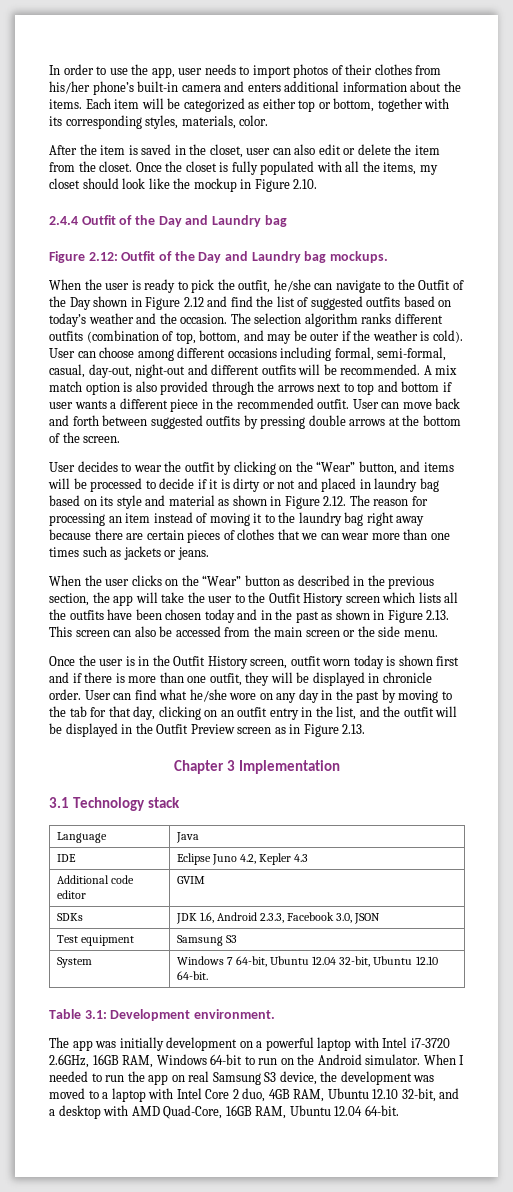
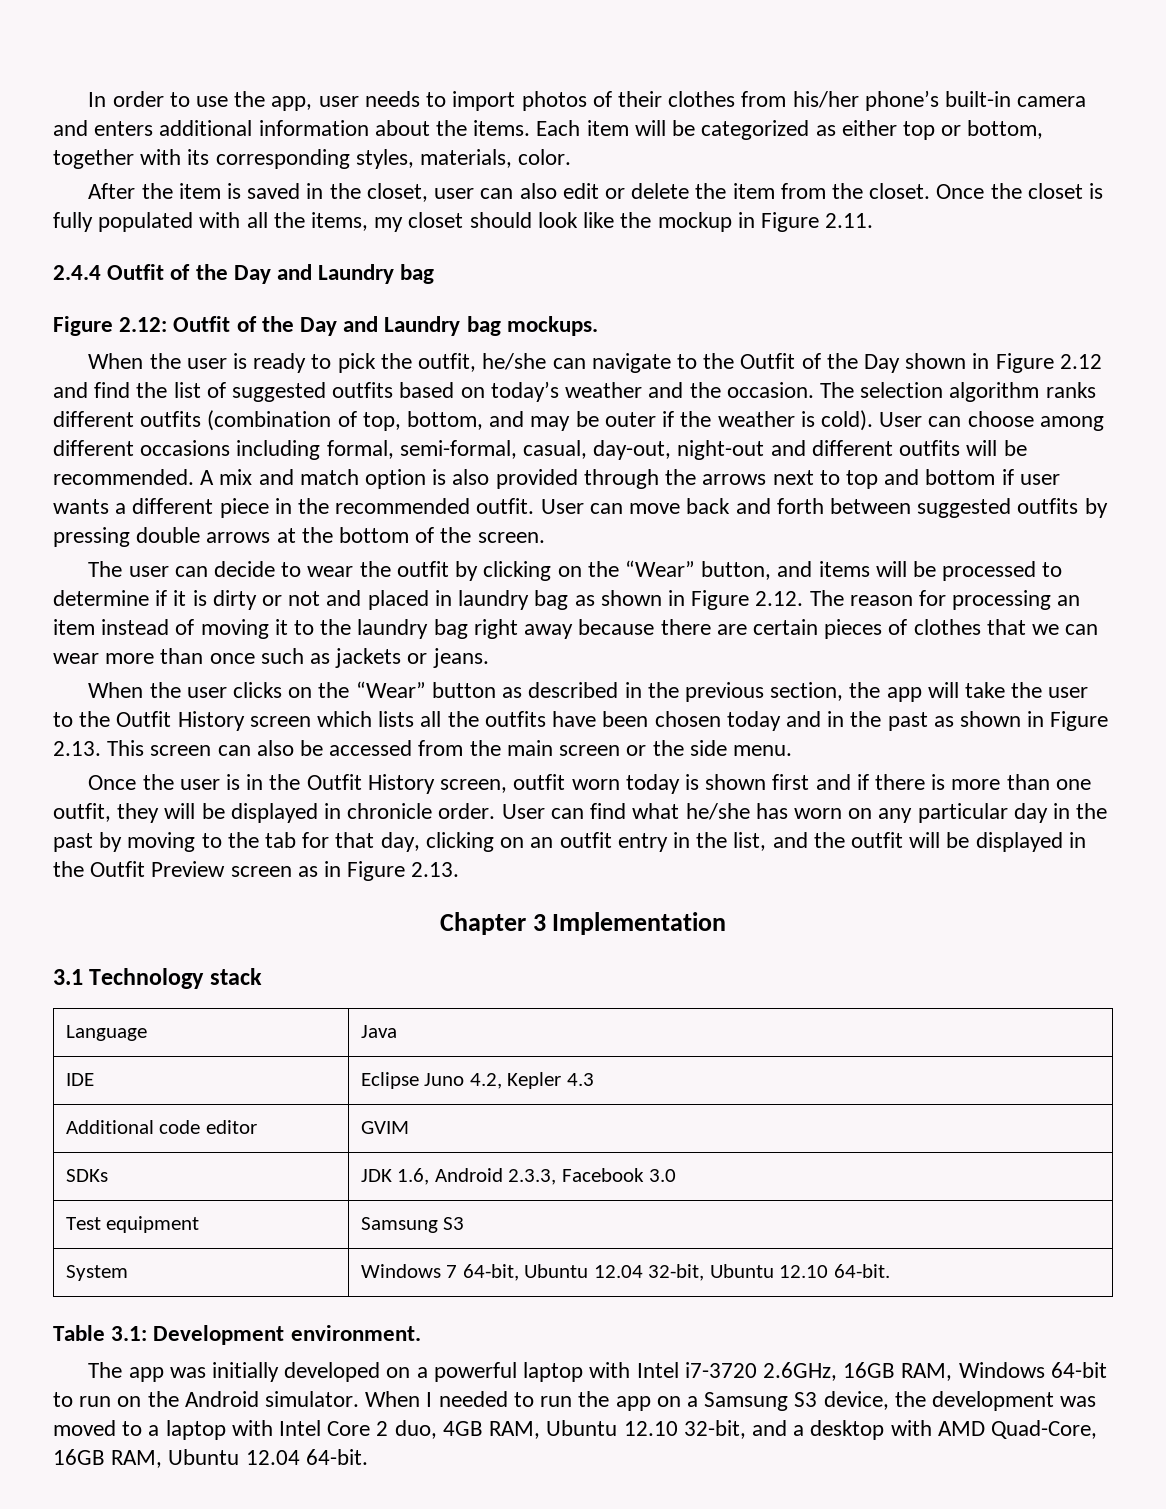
- Once the closet is fully populated with all the items, my closet should look like the mockup in Figure 2.10.
+ Once the closet is fully populated with all the items, my closet should look like the mockup in Figure 2.11.
- A mix match option is also provided through the arrows next to top and bottom if user wants a different piece in the recommended outfit.
+ A mix and match option is also provided through the arrows next to top and bottom if user wants a different piece in the recommended outfit.
- User decides to wear the outfit by clicking on the “Wear” button, and items will be processed to decide if it is dirty or not and placed in laundry bag based on its style and material as shown in Figure 2.12. The reason for processing an item instead of moving it to the laundry bag right away because there are certain pieces of clothes that we can wear more than one times such as jackets or jeans.
+ The user can decide to wear the outfit by clicking on the “Wear” button, and items will be processed to determine if it is dirty or not and placed in laundry bag as shown in Figure 2.12. The reason for processing an item instead of moving it to the laundry bag right away because there are certain pieces of clothes that we can wear more than once such as jackets or jeans.
- User can find what he/she wore on any day in the past by moving to the tab for that day, clicking on an outfit entry in the list, and the outfit will be displayed in the Outfit Preview screen as in Figure 2.13.
+ User can find what he/she has worn on any particular day in the past by moving to the tab for that day, clicking on an outfit entry in the list, and the outfit will be displayed in the Outfit Preview screen as in Figure 2.13.
- SDKs | JDK 1.6, Android 2.3.3, Facebook 3.0, JSON
+ SDKs | JDK 1.6, Android 2.3.3, Facebook 3.0
- The app was initially development on a powerful laptop with Intel i7-3720 2.6GHz, 16GB RAM, Windows 64-bit to run on the Android simulator.
+ The app was initially developed on a powerful laptop with Intel i7-3720 2.6GHz, 16GB RAM, Windows 64-bit to run on the Android simulator.
- When I needed to run the app on real Samsung S3 device, the development was moved to a laptop with Intel Core 2 duo, 4GB RAM, Ubuntu 12.10 32-bit, and a desktop with AMD Quad-Core, 16GB RAM, Ubuntu 12.04 64-bit.
+ When I needed to run the app on a Samsung S3 device, the development was moved to a laptop with Intel Core 2 duo, 4GB RAM, Ubuntu 12.10 32-bit, and a desktop with AMD Quad-Core, 16GB RAM, Ubuntu 12.04 64-bit.

